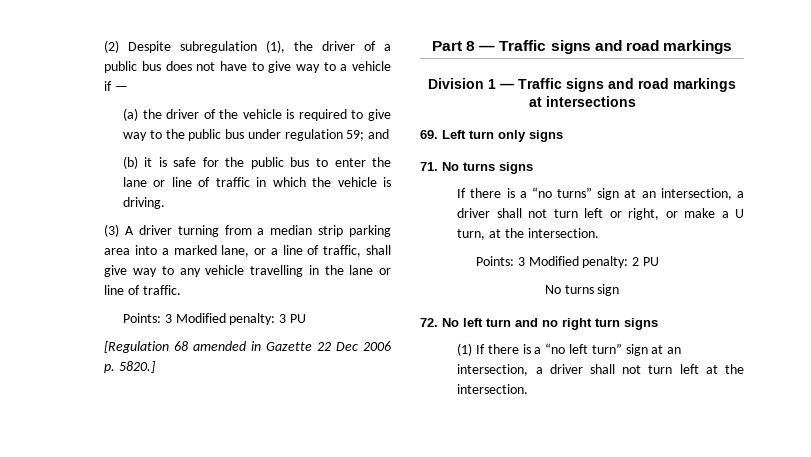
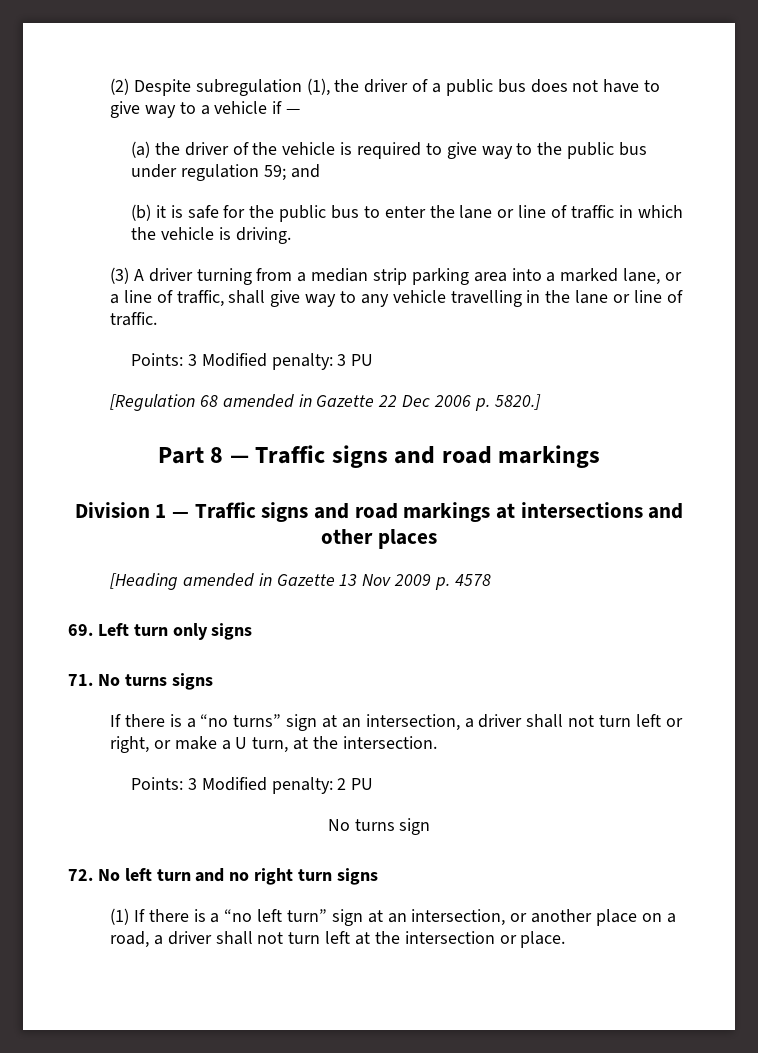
- Division 1 — Traffic signs and road markings at intersections
+ Division 1 — Traffic signs and road markings at intersections and other places
+ [Heading amended in Gazette 13 Nov 2009 p. 4578
- (1) If there is a “no left turn” sign at an intersection, a driver shall not turn left at the intersection.
+ (1) If there is a “no left turn” sign at an intersection, or another place on a road, a driver shall not turn left at the intersection or place.

